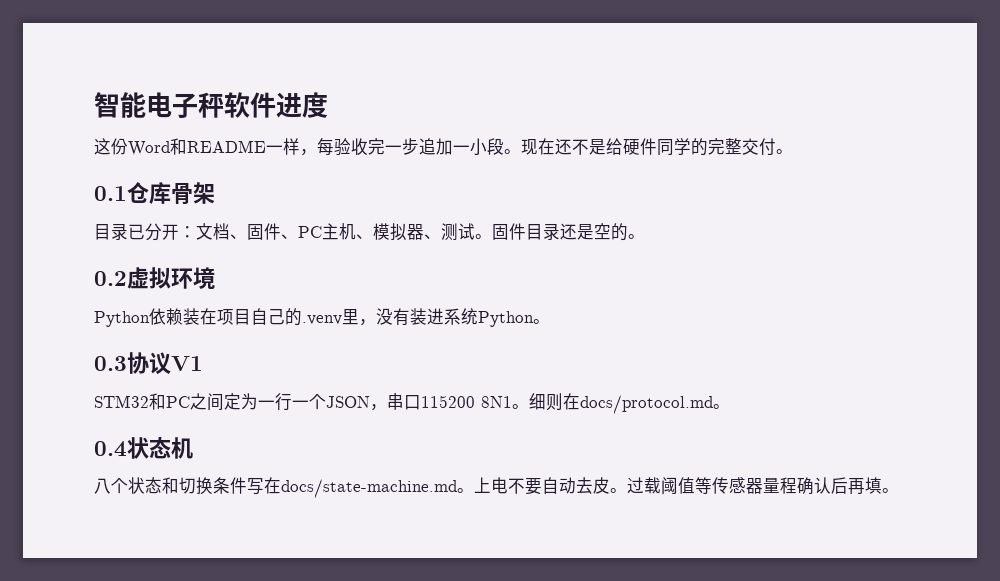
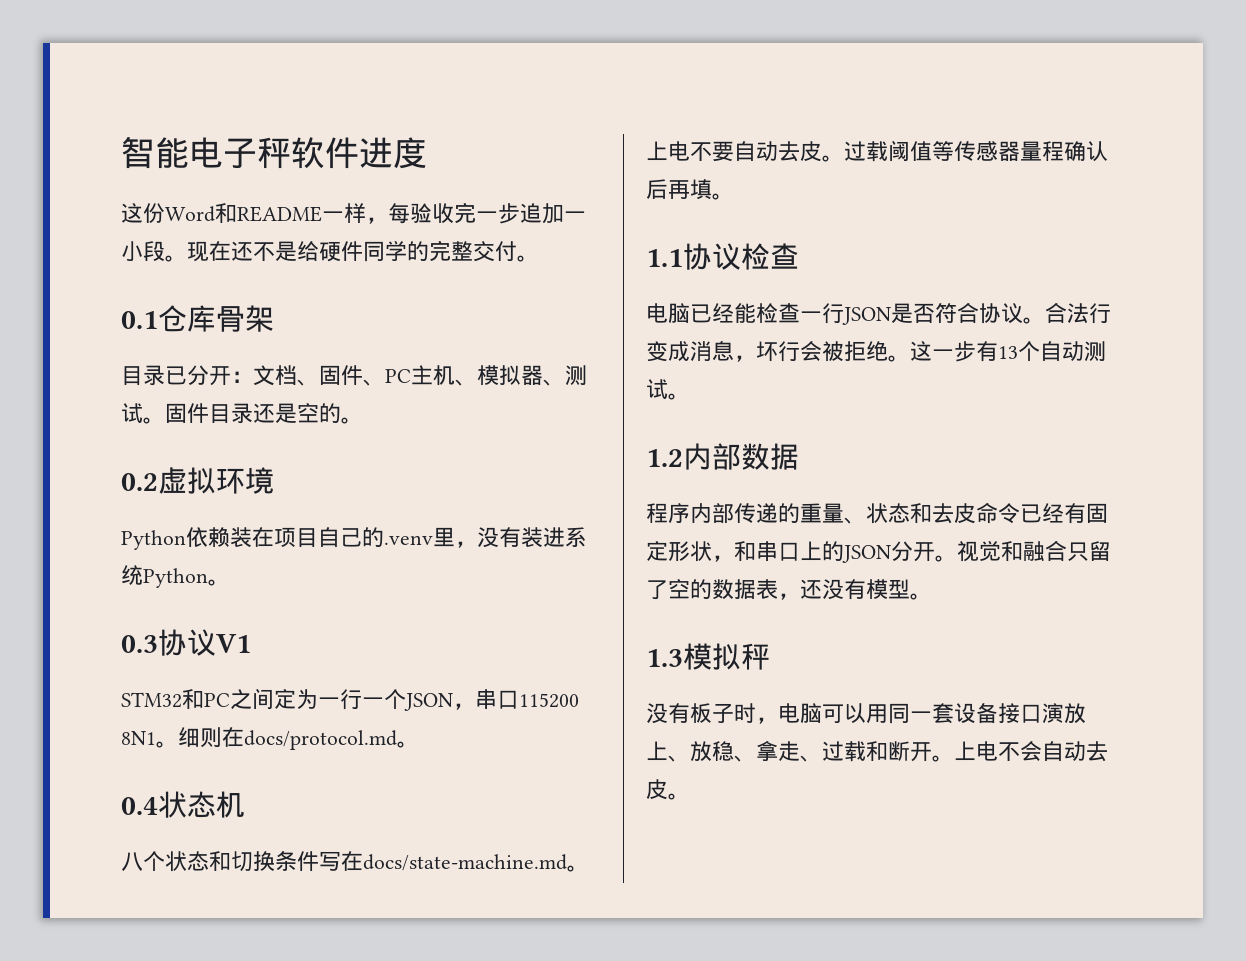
+ 1.1协议检查
+ 电脑已经能检查一行JSON是否符合协议。合法行变成消息，坏行会被拒绝。这一步有13个自动测试。
+ 1.2内部数据
+ 程序内部传递的重量、状态和去皮命令已经有固定形状，和串口上的JSON分开。视觉和融合只留了空的数据表，还没有模型。
+ 1.3模拟秤
+ 没有板子时，电脑可以用同一套设备接口演放上、放稳、拿走、过载和断开。上电不会自动去皮。

